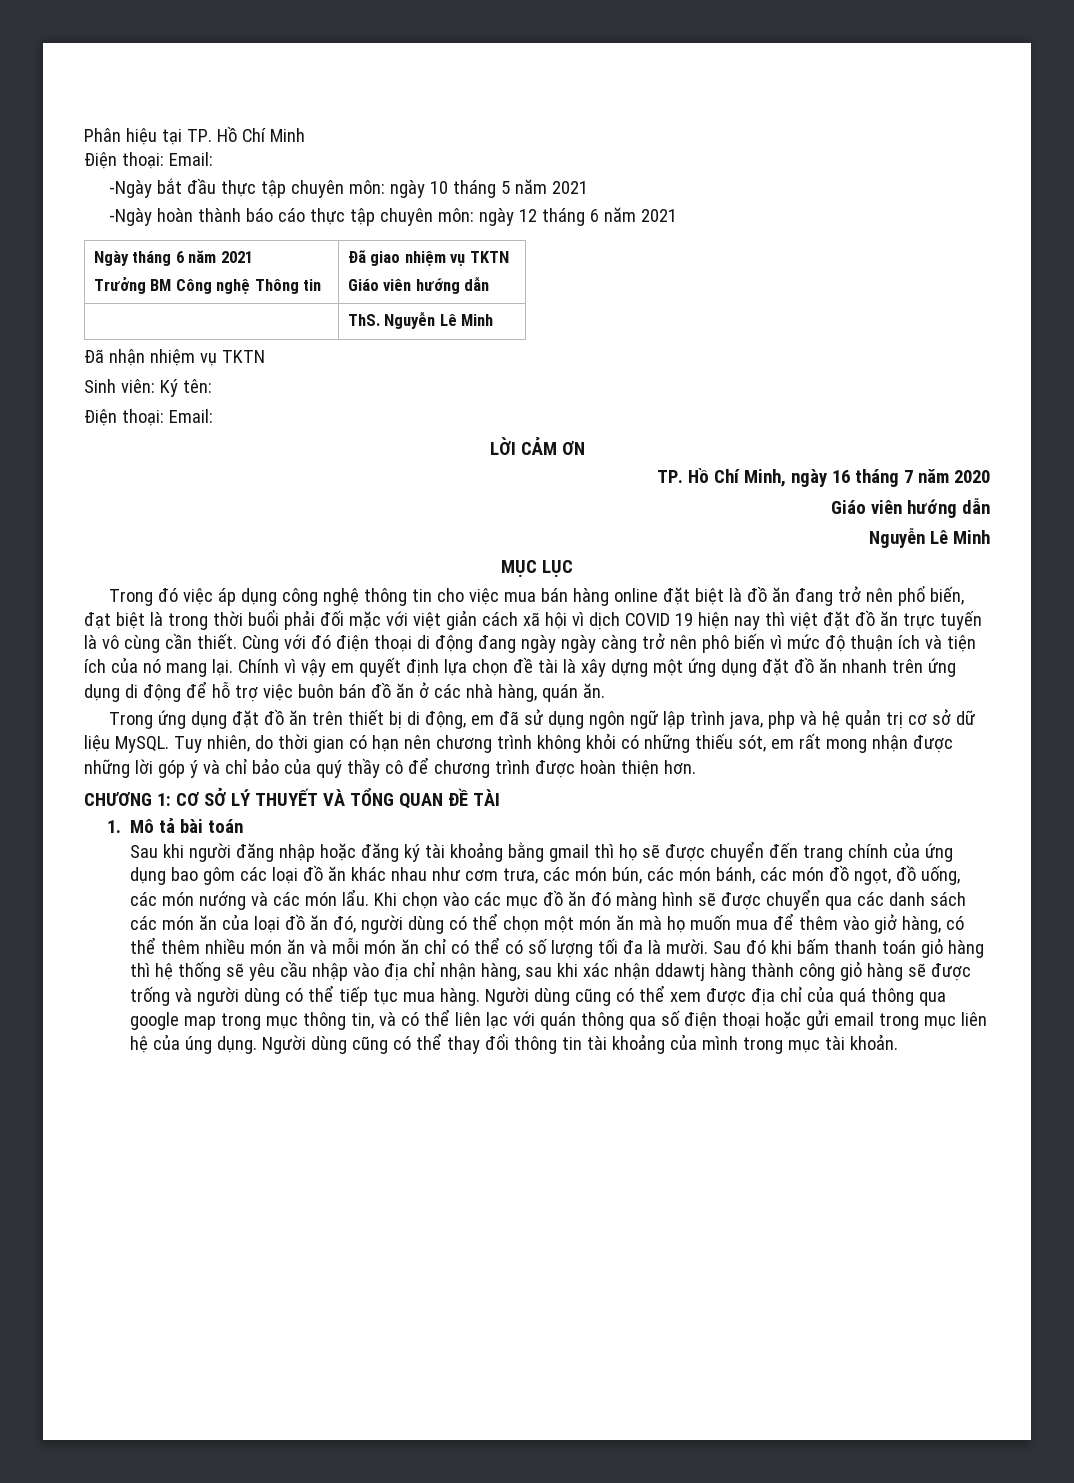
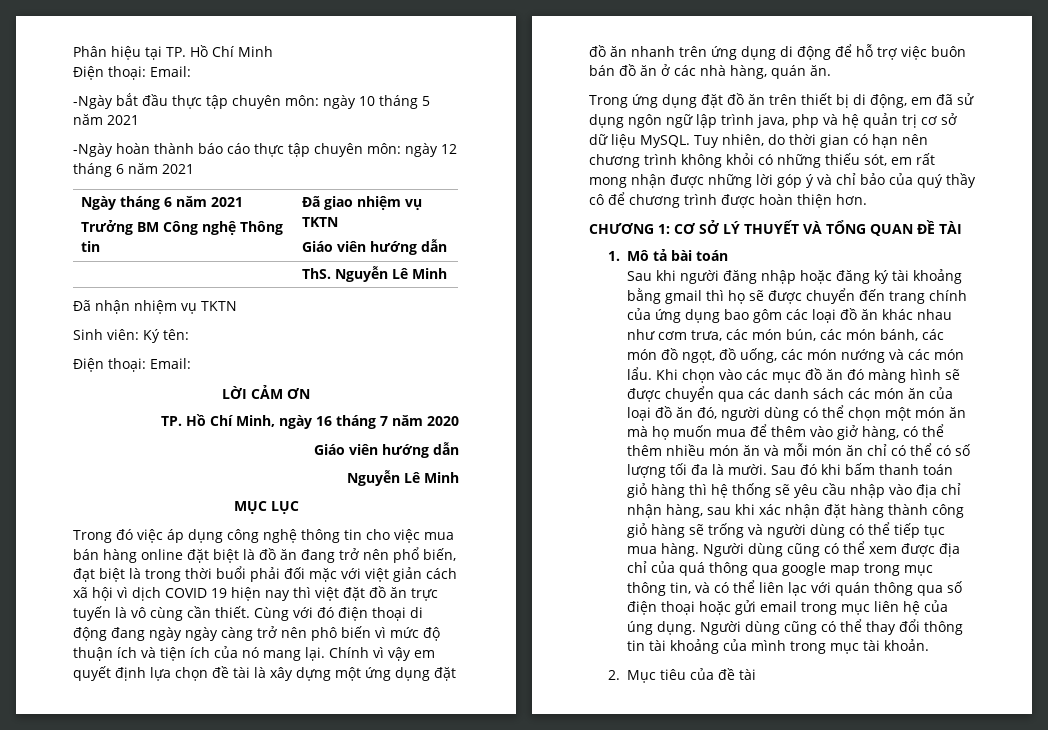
- Sau đó khi bấm thanh toán giỏ hàng thì hệ thống sẽ yêu cầu nhập vào địa chỉ nhận hàng, sau khi xác nhận ddawtj hàng thành công giỏ hàng sẽ được trống và người dùng có thể tiếp tục mua hàng.
+ Sau đó khi bấm thanh toán giỏ hàng thì hệ thống sẽ yêu cầu nhập vào địa chỉ nhận hàng, sau khi xác nhận đặt hàng thành công giỏ hàng sẽ trống và người dùng có thể tiếp tục mua hàng.
+ 2. Mục tiêu của đề tài

